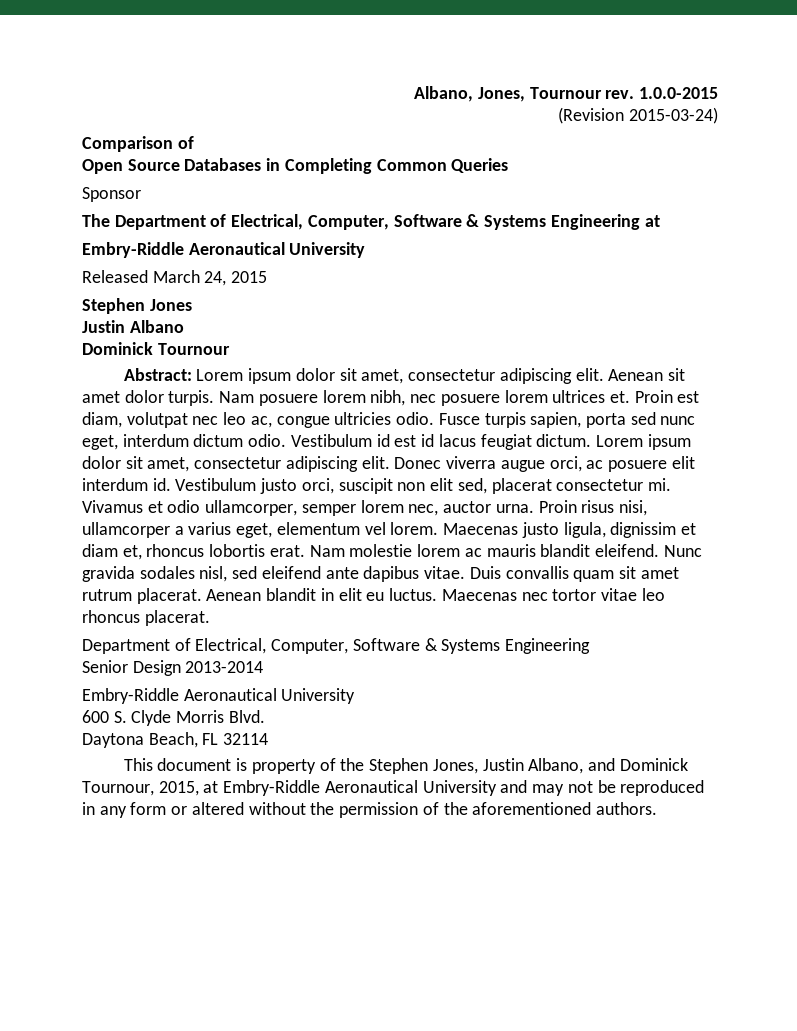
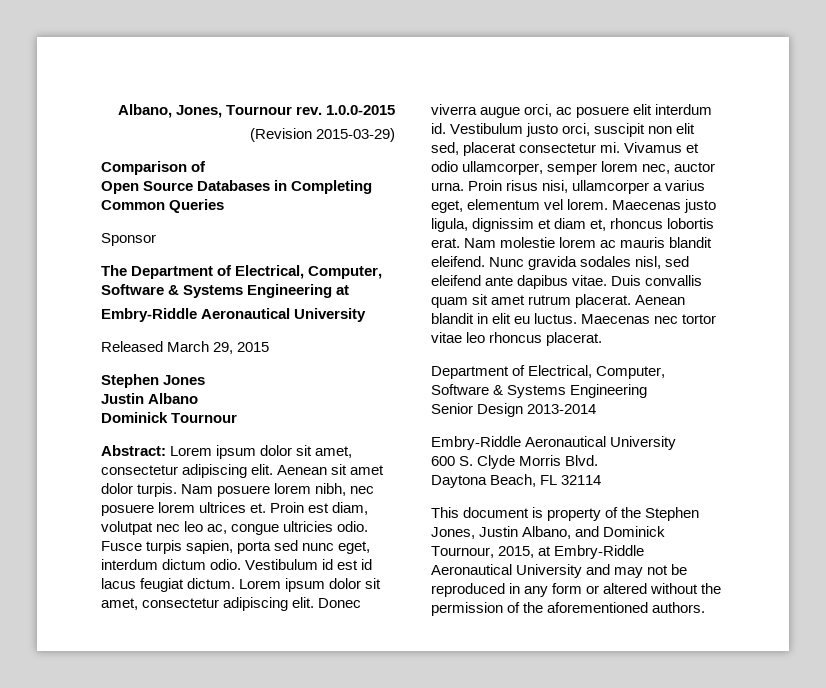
- (Revision 2015-03-24)
+ (Revision 2015-03-29)
- Released March 24, 2015
+ Released March 29, 2015

